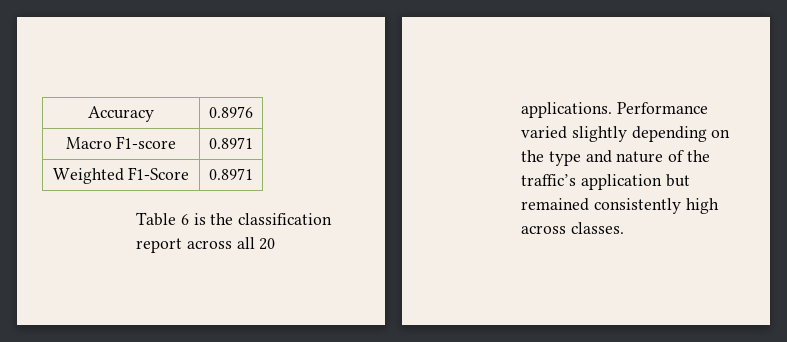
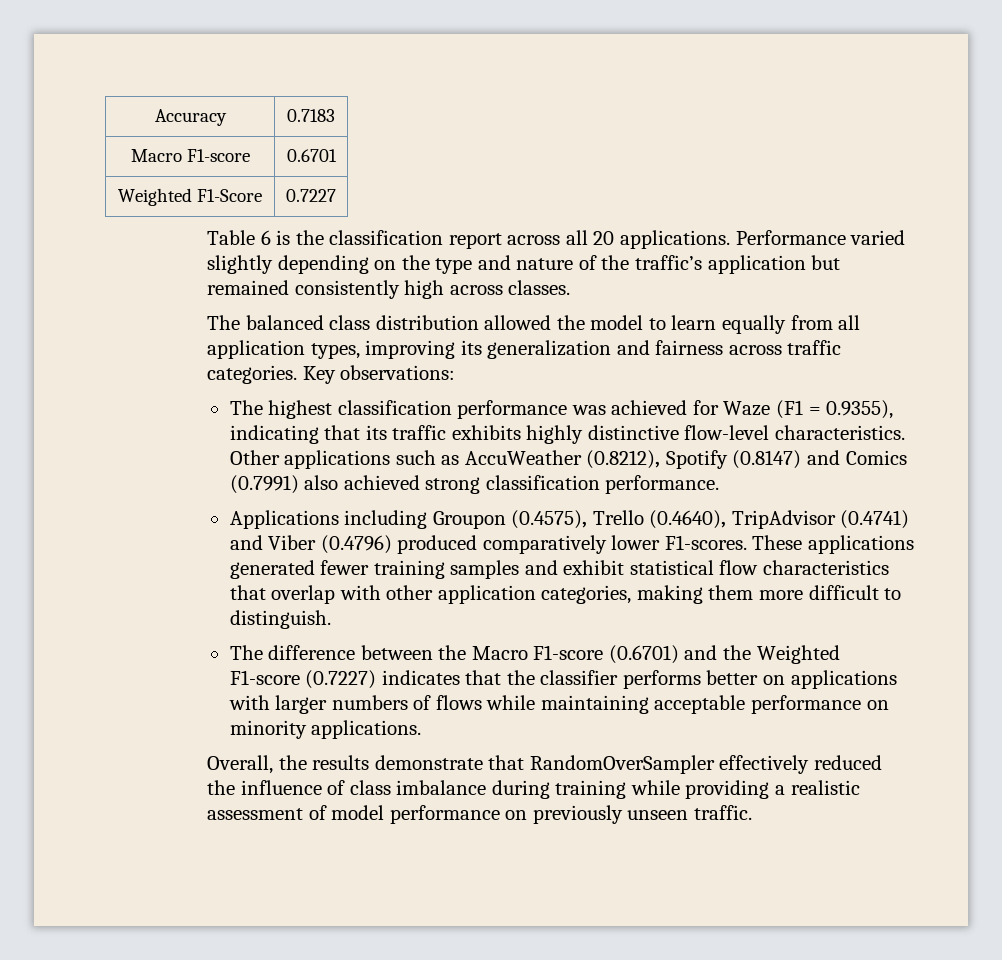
- Accuracy | 0.8976
+ Accuracy | 0.7183
- Macro F1-score | 0.8971
+ Macro F1-score | 0.6701
- Weighted F1-Score | 0.8971
+ Weighted F1-Score | 0.7227
+ The balanced class distribution allowed the model to learn equally from all application types, improving its generalization and fairness across traffic categories. Key observations:
+ The highest classification performance was achieved for Waze (F1 = 0.9355), indicating that its traffic exhibits highly distinctive flow-level characteristics. Other applications such as AccuWeather (0.8212), Spotify (0.8147) and Comics (0.7991) also achieved strong classification performance.
+ Applications including Groupon (0.4575), Trello (0.4640), TripAdvisor (0.4741) and Viber (0.4796) produced comparatively lower F1-scores. These applications generated fewer training samples and exhibit statistical flow characteristics that overlap with other application categories, making them more difficult to distinguish.
+ The difference between the Macro F1-score (0.6701) and the Weighted F1-score (0.7227) indicates that the classifier performs better on applications with larger numbers of flows while maintaining acceptable performance on minority applications.
+ Overall, the results demonstrate that RandomOverSampler effectively reduced the influence of class imbalance during training while providing a realistic assessment of model performance on previously unseen traffic.

